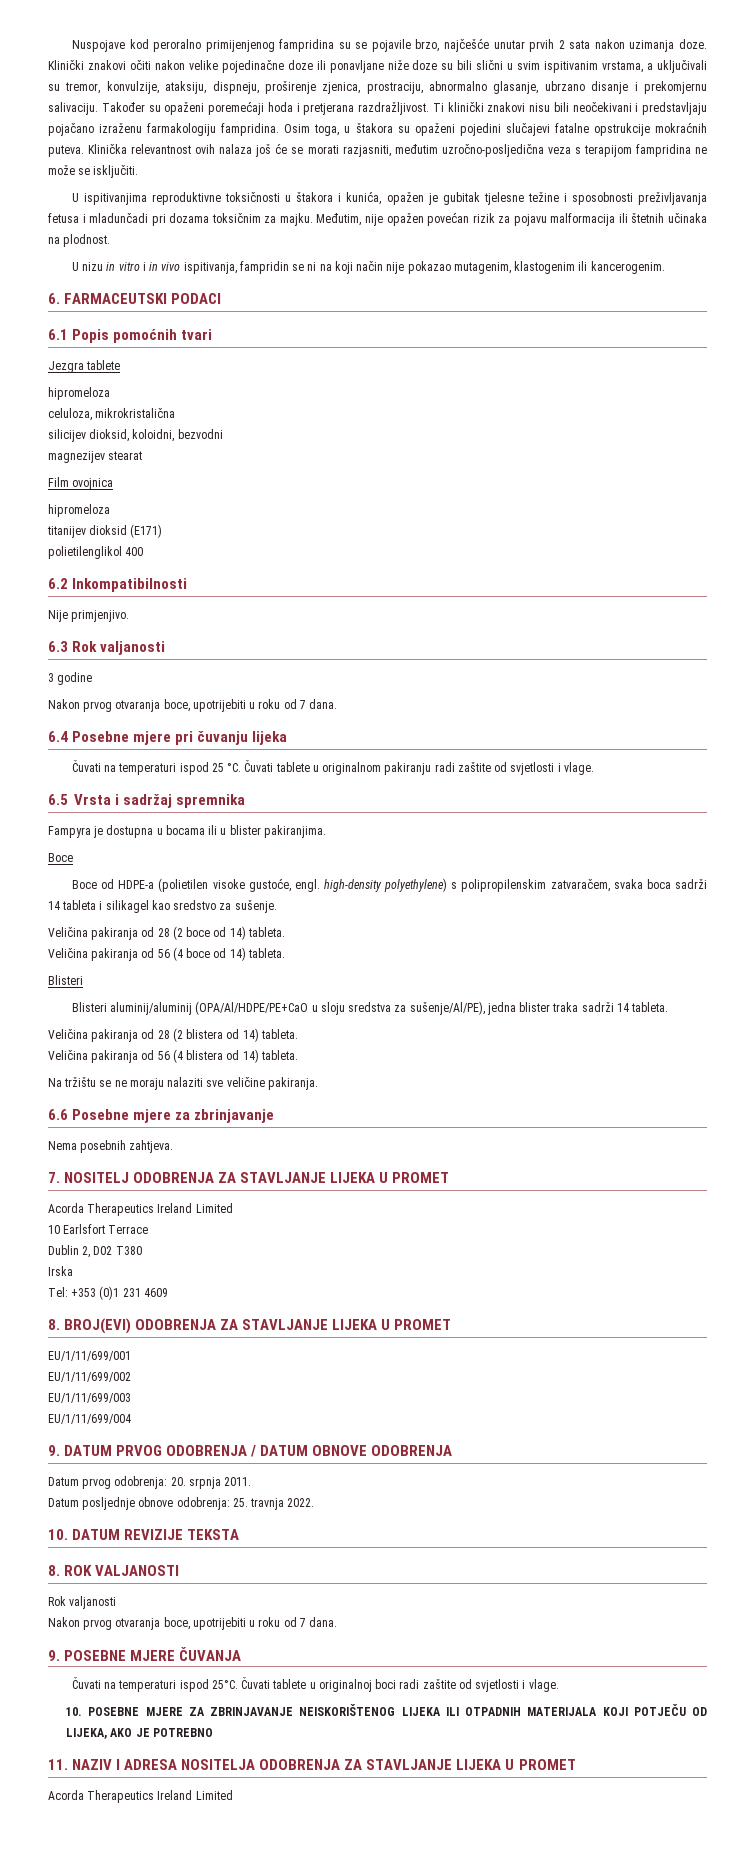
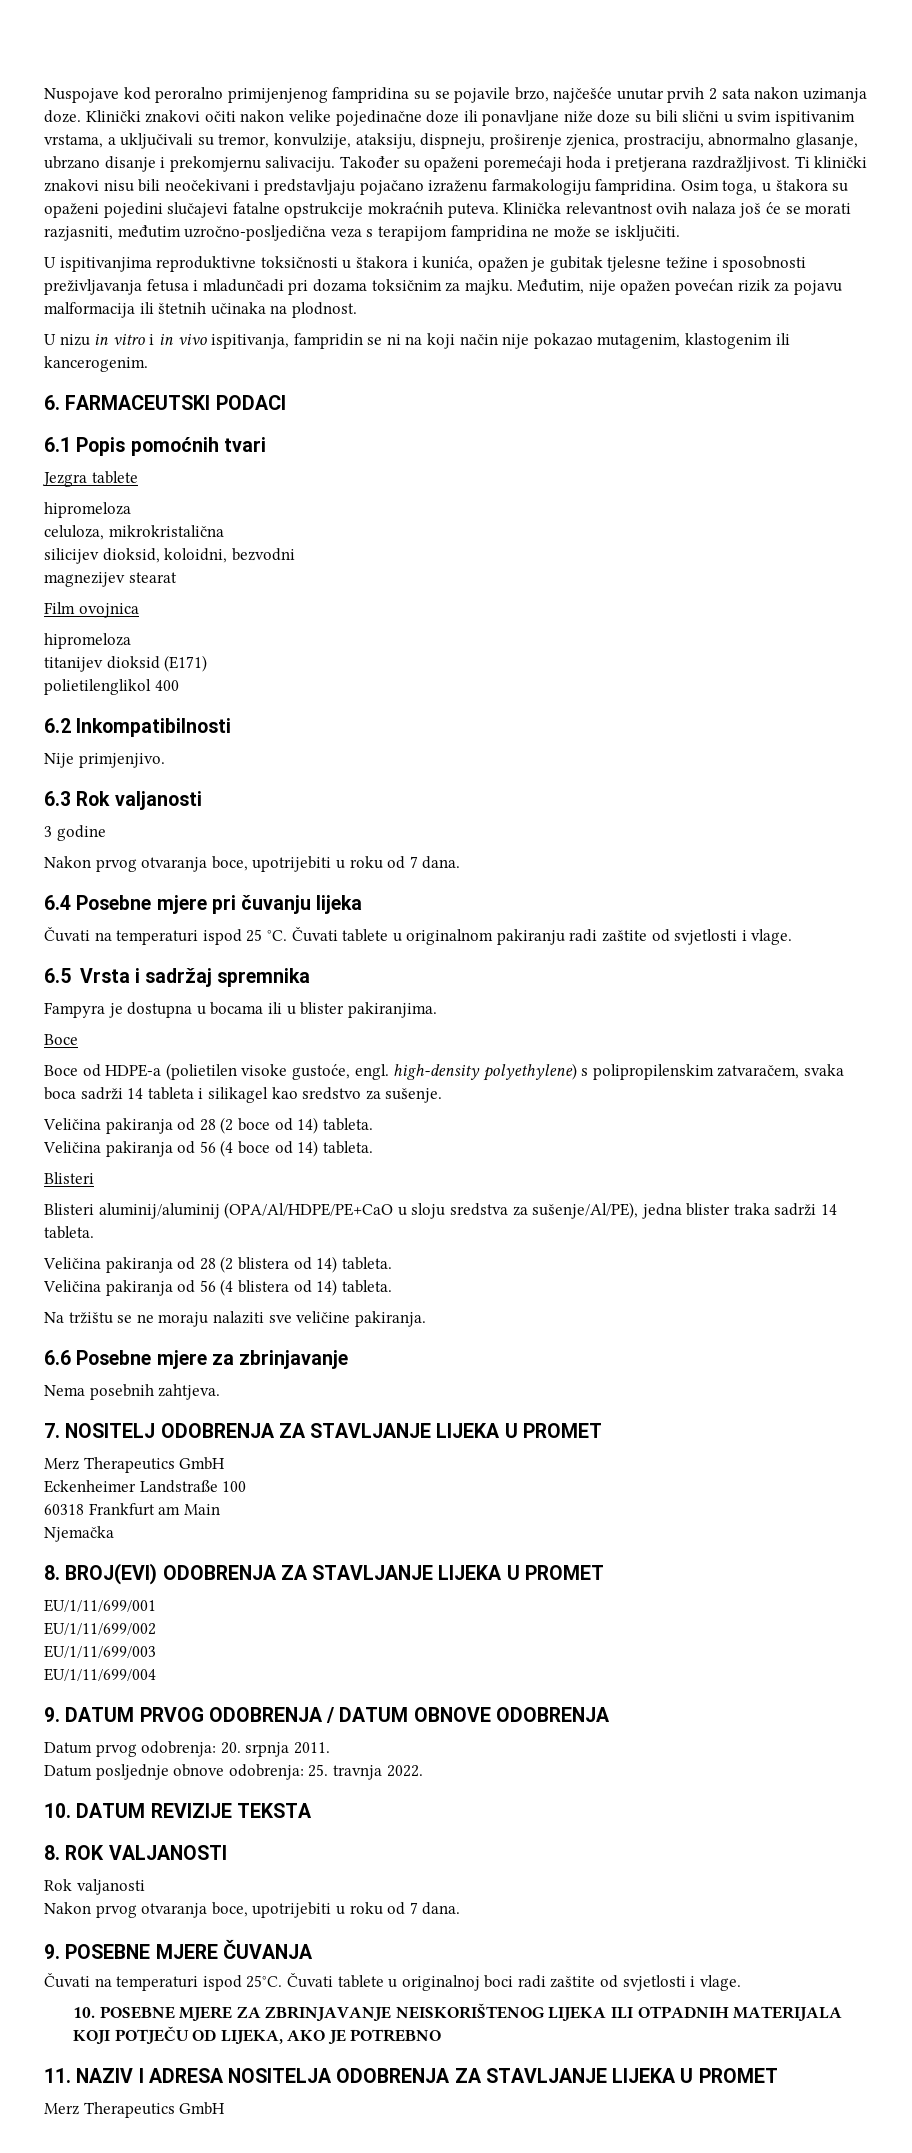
  7. NOSITELJ ODOBRENJA ZA STAVLJANJE LIJEKA U PROMET
- Acorda Therapeutics Ireland Limited
- 10 Earlsfort Terrace
- Dublin 2, D02 T380
- Irska
- Tel: +353 (0)1 231 4609
+ Merz Therapeutics GmbH
+ Eckenheimer Landstraße 100
+ 60318 Frankfurt am Main
+ Njemačka
  11. NAZIV I ADRESA NOSITELJA ODOBRENJA ZA STAVLJANJE LIJEKA U PROMET
- Acorda Therapeutics Ireland Limited
+ Merz Therapeutics GmbH

